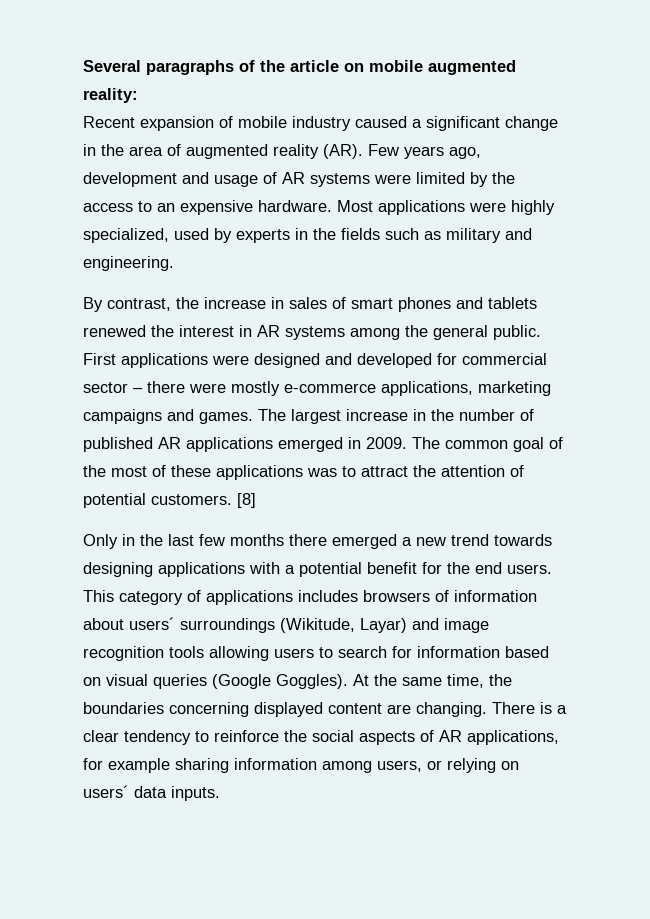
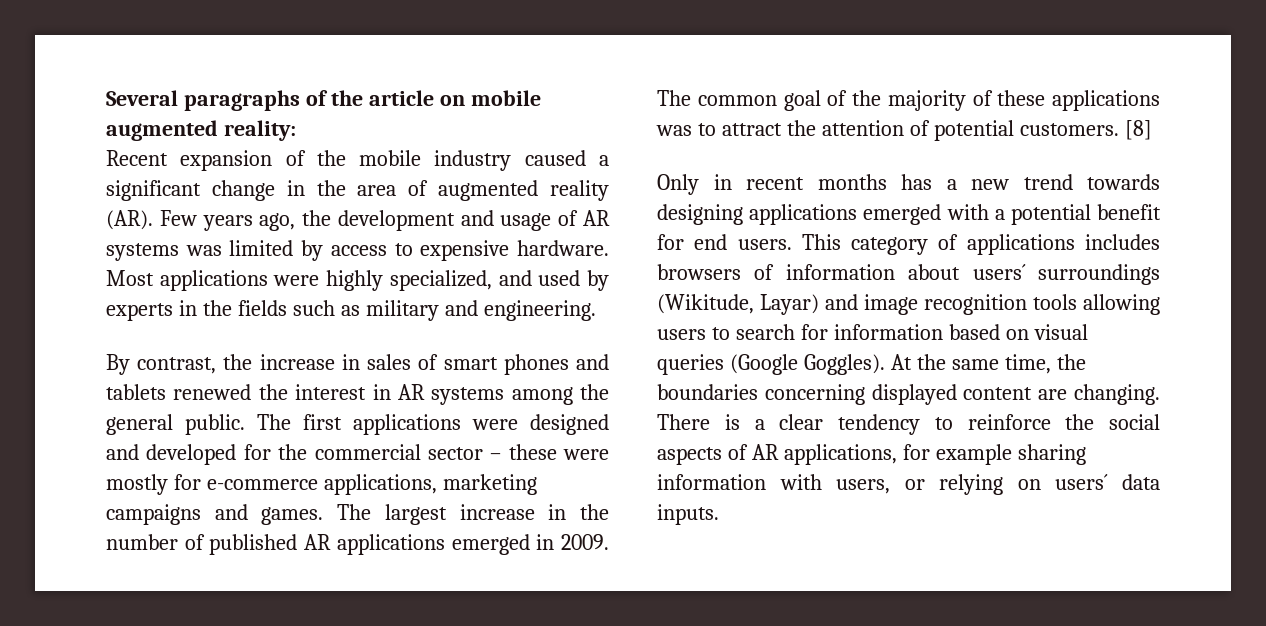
- Recent expansion of mobile industry caused a significant change in the area of augmented reality (AR). Few years ago, development and usage of AR systems were limited by the access to an expensive hardware.
+ Recent expansion of the mobile industry caused a significant change in the area of augmented reality (AR). Few years ago, the development and usage of AR systems was limited by access to expensive hardware.
- Most applications were highly specialized, used by experts in the fields such as military and engineering.
+ Most applications were highly specialized, and used by experts in the fields such as military and engineering.
- First applications were designed and developed for commercial sector – there were mostly e-commerce applications, marketing campaigns and games.
+ The first applications were designed and developed for the commercial sector – these were mostly for e-commerce applications, marketing campaigns and games.
- The common goal of the most of these applications was to attract the attention of potential customers.
+ The common goal of the majority of these applications was to attract the attention of potential customers.
- Only in the last few months there emerged a new trend towards designing applications with a potential benefit for the end users.
+ Only in recent months has a new trend towards designing applications emerged with a potential benefit for end users.
- There is a clear tendency to reinforce the social aspects of AR applications, for example sharing information among users, or relying on users´ data inputs.
+ There is a clear tendency to reinforce the social aspects of AR applications, for example sharing information with users, or relying on users´ data inputs.

